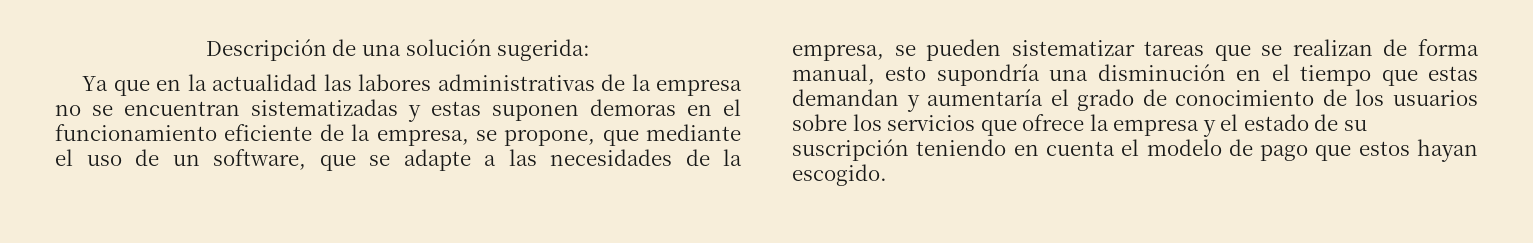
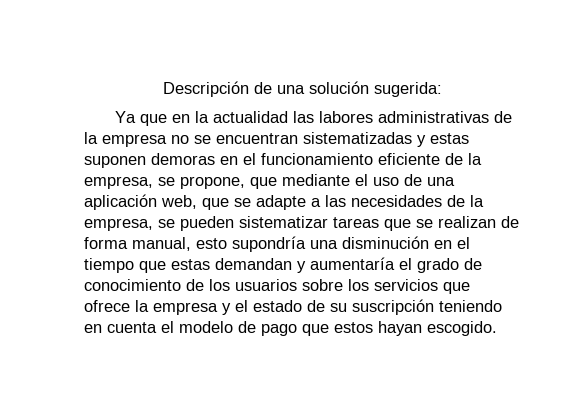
- Ya que en la actualidad las labores administrativas de la empresa no se encuentran sistematizadas y estas suponen demoras en el funcionamiento eficiente de la empresa, se propone, que mediante el uso de un software, que se adapte a las necesidades de la empresa, se pueden sistematizar tareas que se realizan de forma manual, esto supondría una disminución en el tiempo que estas demandan y aumentaría el grado de conocimiento de los usuarios sobre los servicios que ofrece la empresa y el estado de su suscripción teniendo en cuenta el modelo de pago que estos hayan escogido.
+ Ya que en la actualidad las labores administrativas de la empresa no se encuentran sistematizadas y estas suponen demoras en el funcionamiento eficiente de la empresa, se propone, que mediante el uso de una aplicación web, que se adapte a las necesidades de la empresa, se pueden sistematizar tareas que se realizan de forma manual, esto supondría una disminución en el tiempo que estas demandan y aumentaría el grado de conocimiento de los usuarios sobre los servicios que ofrece la empresa y el estado de su suscripción teniendo en cuenta el modelo de pago que estos hayan escogido.

